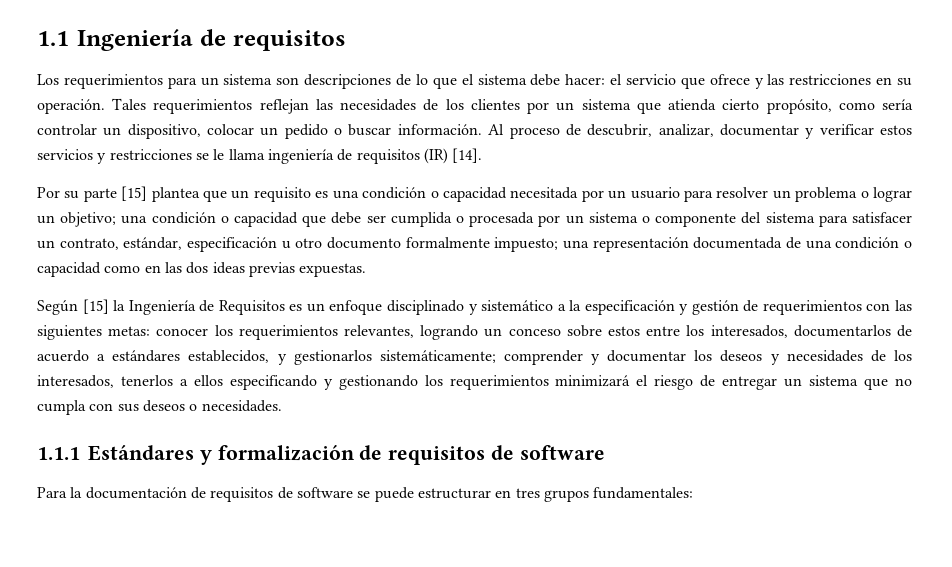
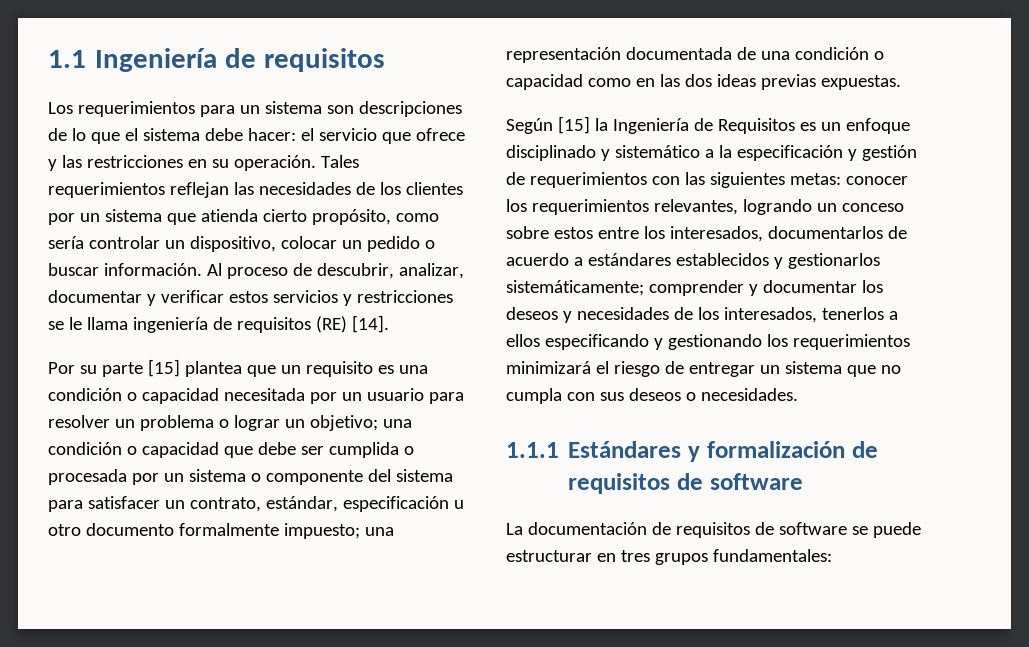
- Al proceso de descubrir, analizar, documentar y verificar estos servicios y restricciones se le llama ingeniería de requisitos (IR) [14].
+ Al proceso de descubrir, analizar, documentar y verificar estos servicios y restricciones se le llama ingeniería de requisitos (RE) [14].
- conocer los requerimientos relevantes, logrando un conceso sobre estos entre los interesados, documentarlos de acuerdo a estándares establecidos, y gestionarlos sistemáticamente;
+ conocer los requerimientos relevantes, logrando un conceso sobre estos entre los interesados, documentarlos de acuerdo a estándares establecidos y gestionarlos sistemáticamente;
- Para la documentación de requisitos de software se puede estructurar en tres grupos fundamentales:
+ La documentación de requisitos de software se puede estructurar en tres grupos fundamentales:

